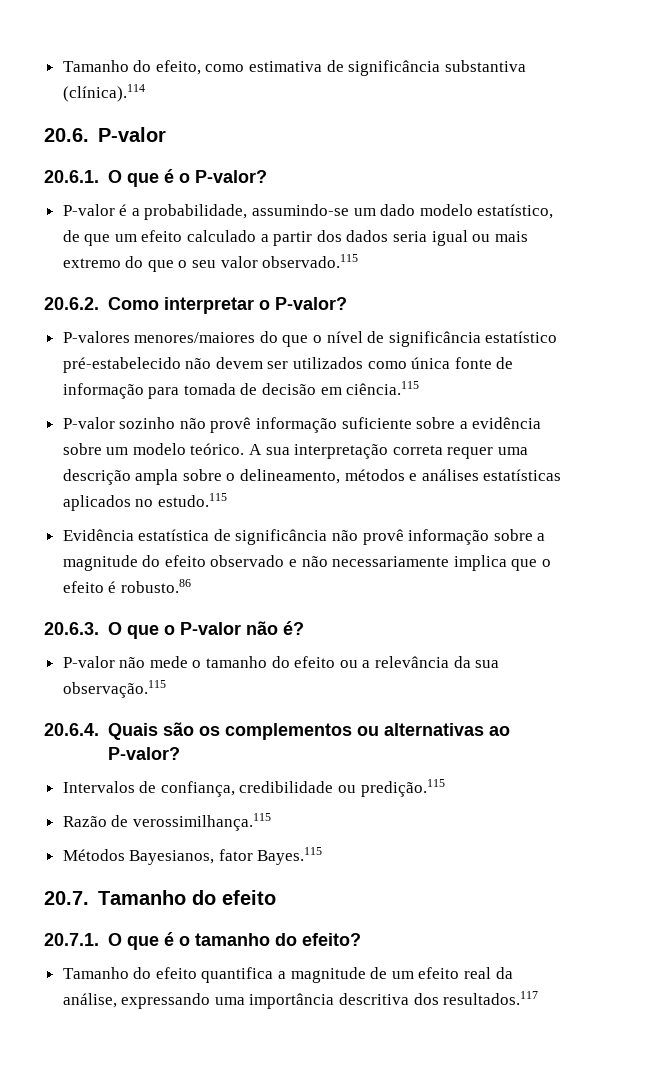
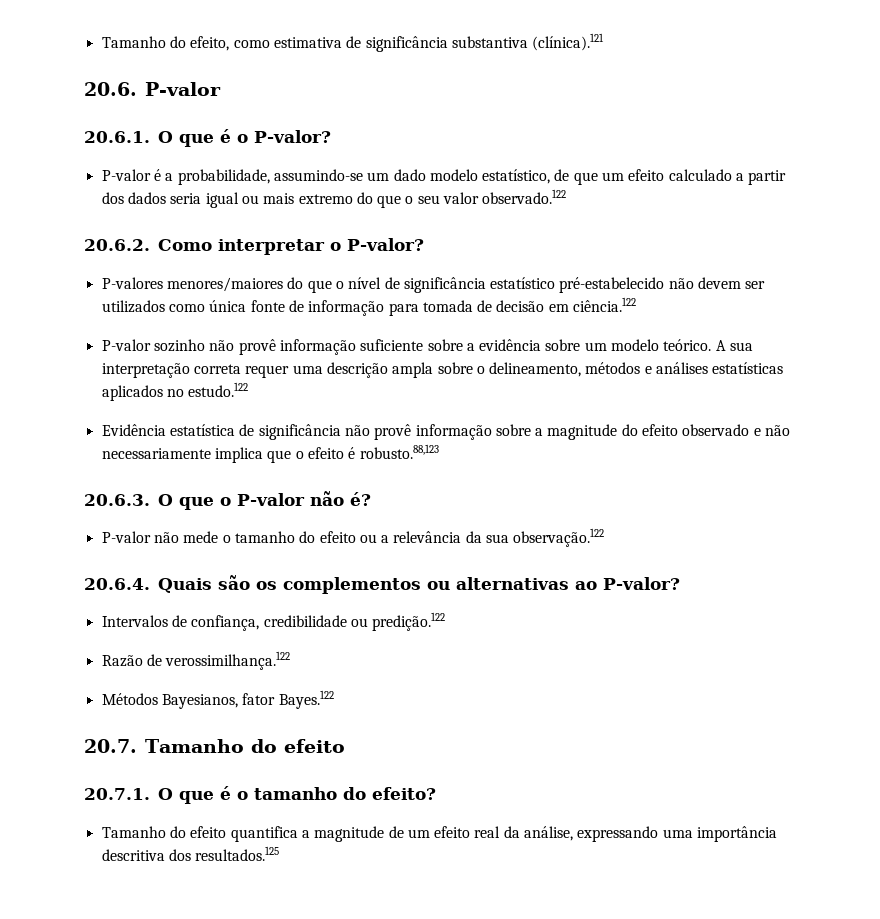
- Tamanho do efeito, como estimativa de significância substantiva (clínica).114
+ Tamanho do efeito, como estimativa de significância substantiva (clínica).121
- P-valor é a probabilidade, assumindo-se um dado modelo estatístico, de que um efeito calculado a partir dos dados seria igual ou mais extremo do que o seu valor observado.115
+ P-valor é a probabilidade, assumindo-se um dado modelo estatístico, de que um efeito calculado a partir dos dados seria igual ou mais extremo do que o seu valor observado.122
- P-valores menores/maiores do que o nível de significância estatístico pré-estabelecido não devem ser utilizados como única fonte de informação para tomada de decisão em ciência.115
+ P-valores menores/maiores do que o nível de significância estatístico pré-estabelecido não devem ser utilizados como única fonte de informação para tomada de decisão em ciência.122
- A sua interpretação correta requer uma descrição ampla sobre o delineamento, métodos e análises estatísticas aplicados no estudo.115
+ A sua interpretação correta requer uma descrição ampla sobre o delineamento, métodos e análises estatísticas aplicados no estudo.122
- Evidência estatística de significância não provê informação sobre a magnitude do efeito observado e não necessariamente implica que o efeito é robusto.86
+ Evidência estatística de significância não provê informação sobre a magnitude do efeito observado e não necessariamente implica que o efeito é robusto.88,123
- P-valor não mede o tamanho do efeito ou a relevância da sua observação.115
+ P-valor não mede o tamanho do efeito ou a relevância da sua observação.122
- Intervalos de confiança, credibilidade ou predição.115
+ Intervalos de confiança, credibilidade ou predição.122
- Razão de verossimilhança.115
+ Razão de verossimilhança.122
- Métodos Bayesianos, fator Bayes.115
+ Métodos Bayesianos, fator Bayes.122
- Tamanho do efeito quantifica a magnitude de um efeito real da análise, expressando uma importância descritiva dos resultados.117
+ Tamanho do efeito quantifica a magnitude de um efeito real da análise, expressando uma importância descritiva dos resultados.125

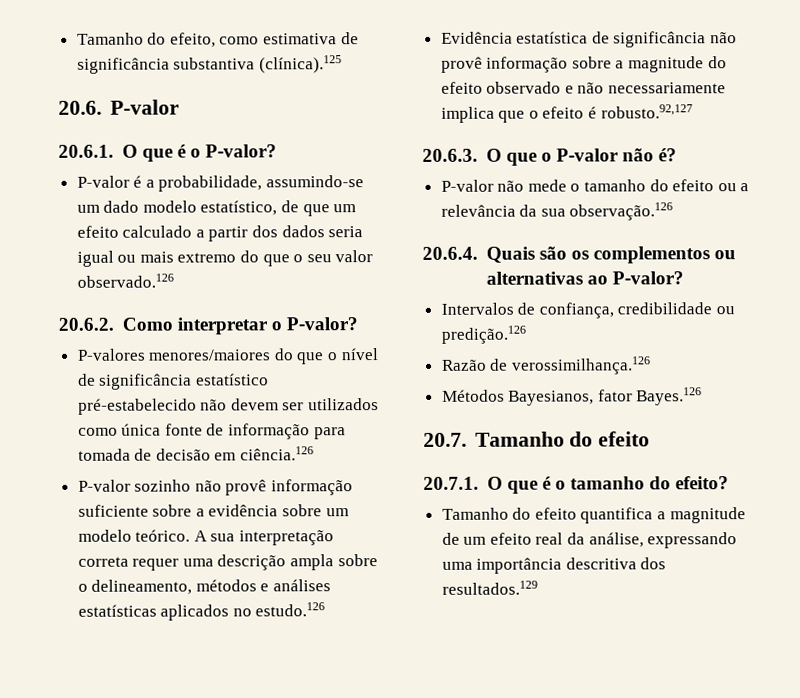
- Tamanho do efeito, como estimativa de significância substantiva (clínica).121
+ Tamanho do efeito, como estimativa de significância substantiva (clínica).125
- P-valor é a probabilidade, assumindo-se um dado modelo estatístico, de que um efeito calculado a partir dos dados seria igual ou mais extremo do que o seu valor observado.122
+ P-valor é a probabilidade, assumindo-se um dado modelo estatístico, de que um efeito calculado a partir dos dados seria igual ou mais extremo do que o seu valor observado.126
- P-valores menores/maiores do que o nível de significância estatístico pré-estabelecido não devem ser utilizados como única fonte de informação para tomada de decisão em ciência.122
+ P-valores menores/maiores do que o nível de significância estatístico pré-estabelecido não devem ser utilizados como única fonte de informação para tomada de decisão em ciência.126
- A sua interpretação correta requer uma descrição ampla sobre o delineamento, métodos e análises estatísticas aplicados no estudo.122
+ A sua interpretação correta requer uma descrição ampla sobre o delineamento, métodos e análises estatísticas aplicados no estudo.126
- Evidência estatística de significância não provê informação sobre a magnitude do efeito observado e não necessariamente implica que o efeito é robusto.88,123
+ Evidência estatística de significância não provê informação sobre a magnitude do efeito observado e não necessariamente implica que o efeito é robusto.92,127
- P-valor não mede o tamanho do efeito ou a relevância da sua observação.122
+ P-valor não mede o tamanho do efeito ou a relevância da sua observação.126
- Intervalos de confiança, credibilidade ou predição.122
+ Intervalos de confiança, credibilidade ou predição.126
- Razão de verossimilhança.122
+ Razão de verossimilhança.126
- Métodos Bayesianos, fator Bayes.122
+ Métodos Bayesianos, fator Bayes.126
- Tamanho do efeito quantifica a magnitude de um efeito real da análise, expressando uma importância descritiva dos resultados.125
+ Tamanho do efeito quantifica a magnitude de um efeito real da análise, expressando uma importância descritiva dos resultados.129

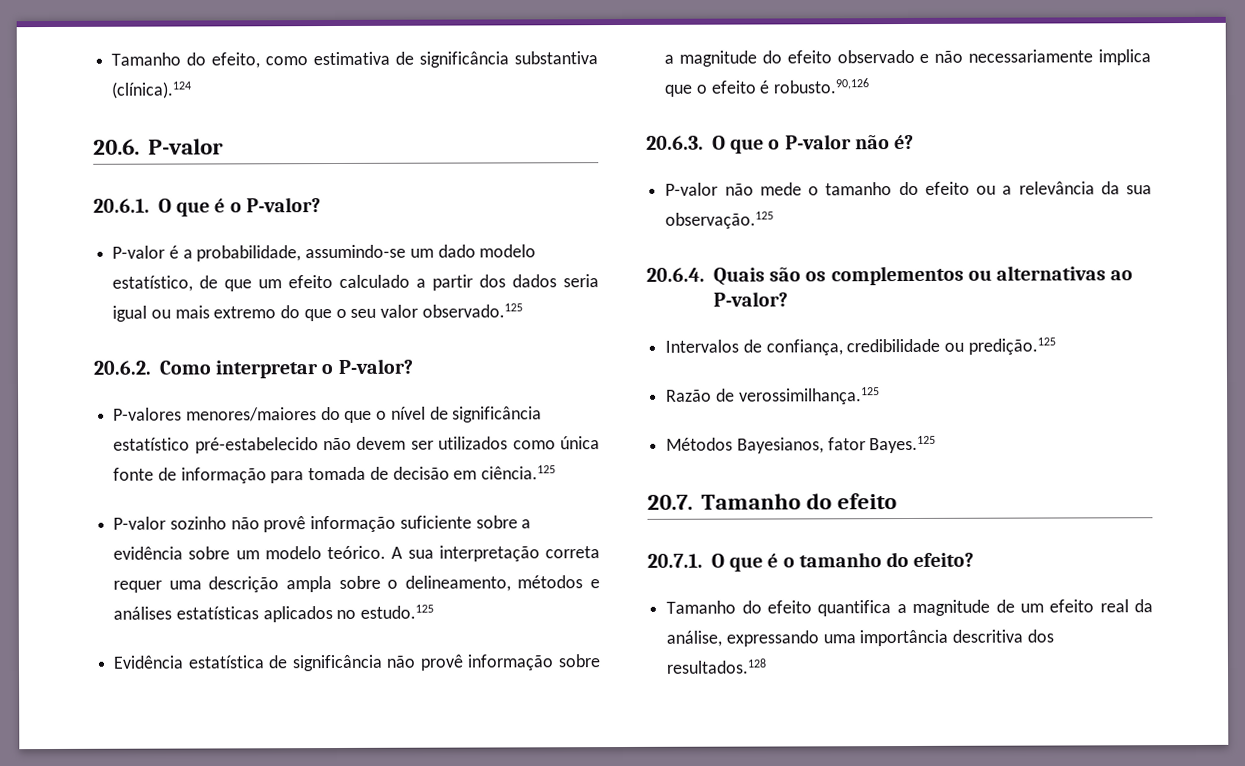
- Tamanho do efeito, como estimativa de significância substantiva (clínica).125
+ Tamanho do efeito, como estimativa de significância substantiva (clínica).124
- P-valor é a probabilidade, assumindo-se um dado modelo estatístico, de que um efeito calculado a partir dos dados seria igual ou mais extremo do que o seu valor observado.126
+ P-valor é a probabilidade, assumindo-se um dado modelo estatístico, de que um efeito calculado a partir dos dados seria igual ou mais extremo do que o seu valor observado.125
- P-valores menores/maiores do que o nível de significância estatístico pré-estabelecido não devem ser utilizados como única fonte de informação para tomada de decisão em ciência.126
+ P-valores menores/maiores do que o nível de significância estatístico pré-estabelecido não devem ser utilizados como única fonte de informação para tomada de decisão em ciência.125
- A sua interpretação correta requer uma descrição ampla sobre o delineamento, métodos e análises estatísticas aplicados no estudo.126
+ A sua interpretação correta requer uma descrição ampla sobre o delineamento, métodos e análises estatísticas aplicados no estudo.125
- Evidência estatística de significância não provê informação sobre a magnitude do efeito observado e não necessariamente implica que o efeito é robusto.92,127
+ Evidência estatística de significância não provê informação sobre a magnitude do efeito observado e não necessariamente implica que o efeito é robusto.90,126
- P-valor não mede o tamanho do efeito ou a relevância da sua observação.126
+ P-valor não mede o tamanho do efeito ou a relevância da sua observação.125
- Intervalos de confiança, credibilidade ou predição.126
+ Intervalos de confiança, credibilidade ou predição.125
- Razão de verossimilhança.126
+ Razão de verossimilhança.125
- Métodos Bayesianos, fator Bayes.126
+ Métodos Bayesianos, fator Bayes.125
- Tamanho do efeito quantifica a magnitude de um efeito real da análise, expressando uma importância descritiva dos resultados.129
+ Tamanho do efeito quantifica a magnitude de um efeito real da análise, expressando uma importância descritiva dos resultados.128

